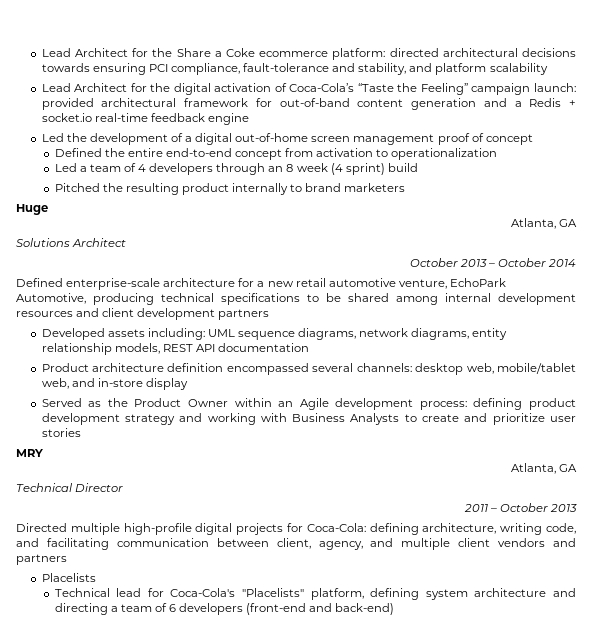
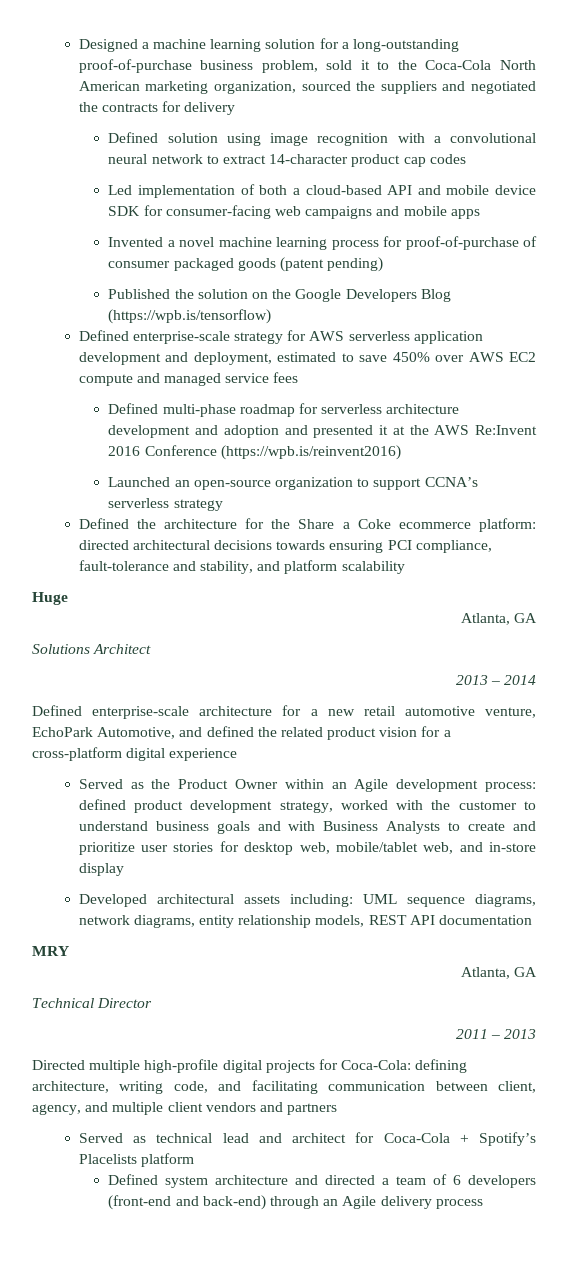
- Lead Architect for the Share a Coke ecommerce platform: directed architectural decisions towards ensuring PCI compliance, fault-tolerance and stability, and platform scalability
+ Designed a machine learning solution for a long-outstanding proof-of-purchase business problem, sold it to the Coca-Cola North American marketing organization, sourced the suppliers and negotiated the contracts for delivery
+ Defined solution using image recognition with a convolutional neural network to extract 14-character product cap codes
+ Led implementation of both a cloud-based API and mobile device SDK for consumer-facing web campaigns and mobile apps
+ Invented a novel machine learning process for proof-of-purchase of consumer packaged goods (patent pending)
+ Published the solution on the Google Developers Blog (https://wpb.is/tensorflow)
+ Defined enterprise-scale strategy for AWS serverless application development and deployment, estimated to save 450% over AWS EC2 compute and managed service fees
+ Defined multi-phase roadmap for serverless architecture development and adoption and presented it at the AWS Re:Invent 2016 Conference (https://wpb.is/reinvent2016)
+ Launched an open-source organization to support CCNA’s serverless strategy
+ Defined the architecture for the Share a Coke ecommerce platform: directed architectural decisions towards ensuring PCI compliance, fault-tolerance and stability, and platform scalability
- Lead Architect for the digital activation of Coca-Cola’s “Taste the Feeling” campaign launch: provided architectural framework for out-of-band content generation and a Redis + socket.io real-time feedback engine
- Led the development of a digital out-of-home screen management proof of concept
- Defined the entire end-to-end concept from activation to operationalization
- Led a team of 4 developers through an 8 week (4 sprint) build
- Pitched the resulting product internally to brand marketers
- October 2013 – October 2014
+ 2013 – 2014
- Defined enterprise-scale architecture for a new retail automotive venture, EchoPark Automotive, producing technical specifications to be shared among internal development resources and client development partners
+ Defined enterprise-scale architecture for a new retail automotive venture, EchoPark Automotive, and defined the related product vision for a cross-platform digital experience
+ Served as the Product Owner within an Agile development process: defined product development strategy, worked with the customer to understand business goals and with Business Analysts to create and prioritize user stories for desktop web, mobile/tablet web, and in-store display
- Developed assets including: UML sequence diagrams, network diagrams, entity relationship models, REST API documentation
+ Developed architectural assets including: UML sequence diagrams, network diagrams, entity relationship models, REST API documentation
- Product architecture definition encompassed several channels: desktop web, mobile/tablet web, and in-store display
- Served as the Product Owner within an Agile development process: defining product development strategy and working with Business Analysts to create and prioritize user stories
- 2011 – October 2013
+ 2011 – 2013
- Placelists
- Technical lead for Coca-Cola's "Placelists" platform, defining system architecture and directing a team of 6 developers (front-end and back-end)
+ Served as technical lead and architect for Coca-Cola + Spotify’s Placelists platform
+ Defined system architecture and directed a team of 6 developers (front-end and back-end) through an Agile delivery process

